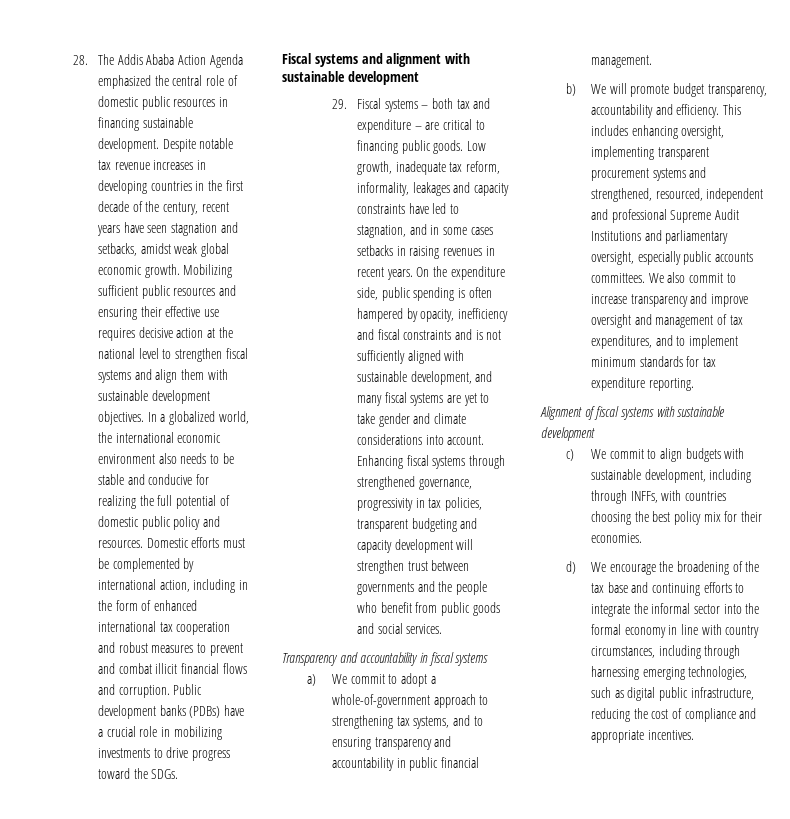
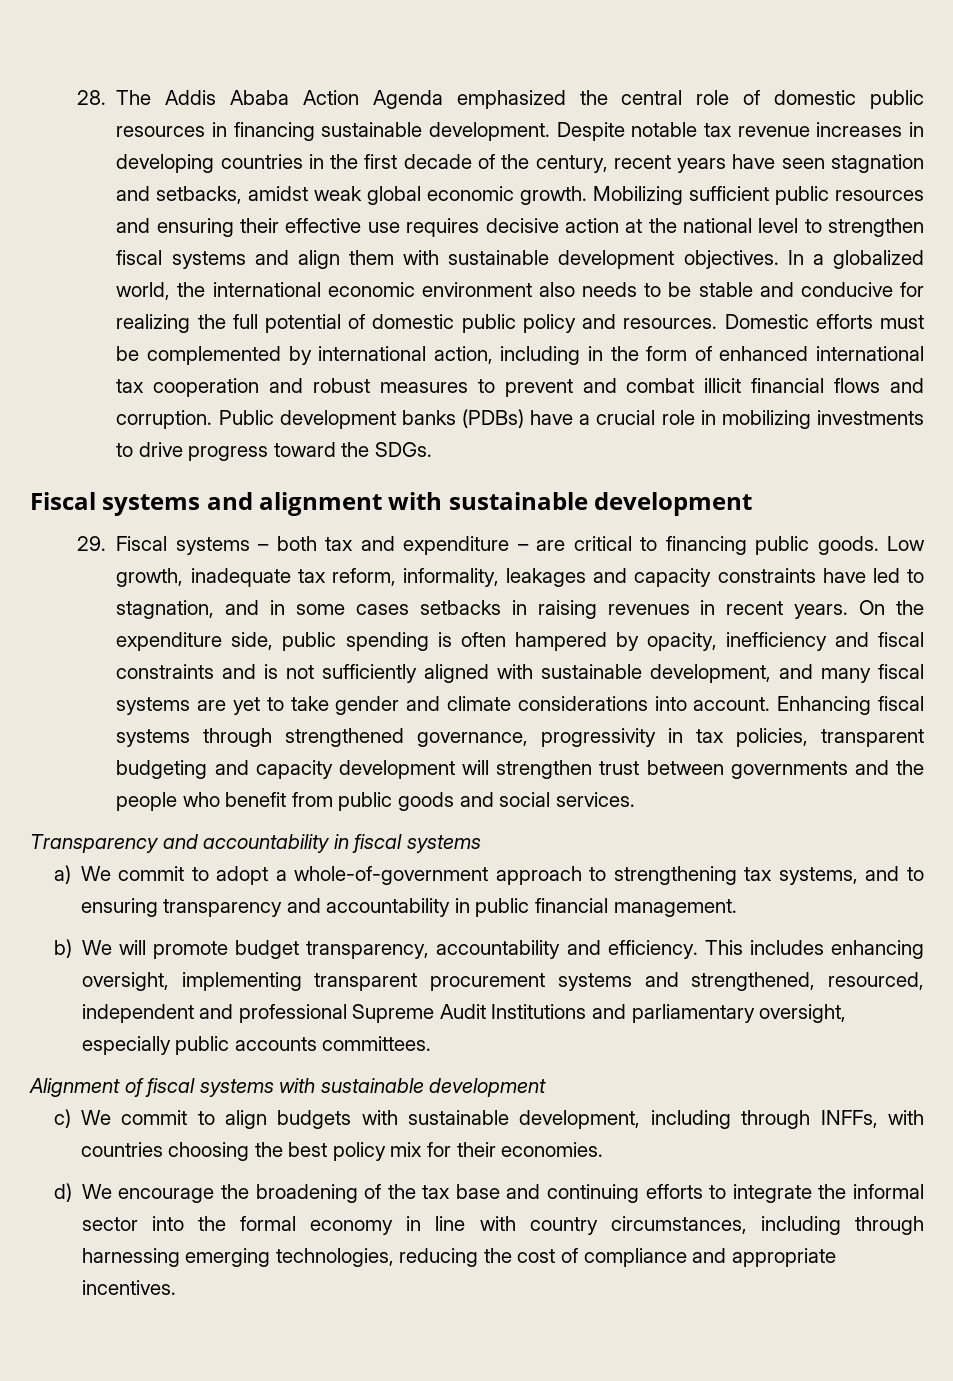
- We also commit to increase transparency and improve oversight and management of tax expenditures, and to implement minimum standards for tax expenditure reporting.
- d) We encourage the broadening of the tax base and continuing efforts to integrate the informal sector into the formal economy in line with country circumstances, including through harnessing emerging technologies, such as digital public infrastructure, reducing the cost of compliance and appropriate incentives.
+ d) We encourage the broadening of the tax base and continuing efforts to integrate the informal sector into the formal economy in line with country circumstances, including through harnessing emerging technologies, reducing the cost of compliance and appropriate incentives.

